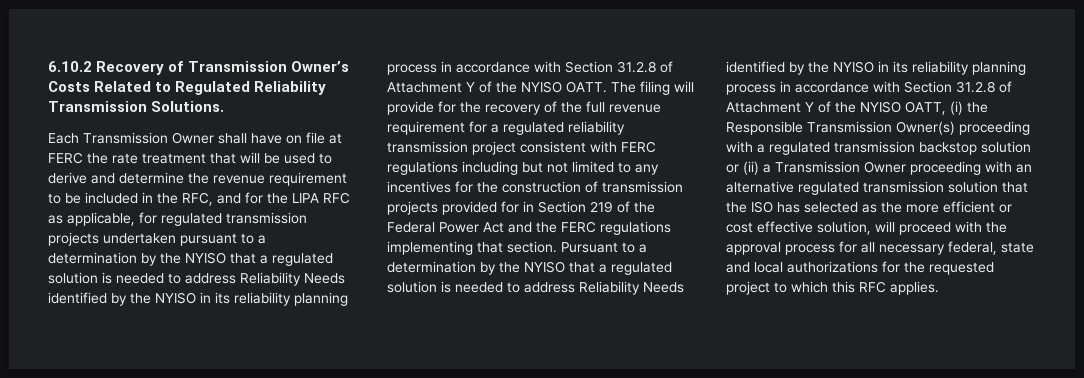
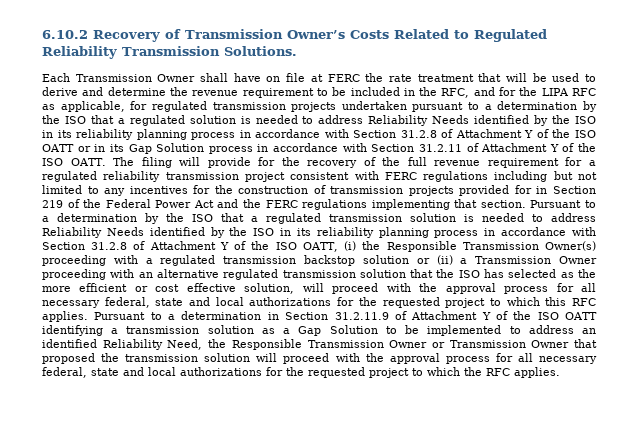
- Each Transmission Owner shall have on file at FERC the rate treatment that will be used to derive and determine the revenue requirement to be included in the RFC, and for the LIPA RFC as applicable, for regulated transmission projects undertaken pursuant to a determination by the NYISO that a regulated solution is needed to address Reliability Needs identified by the NYISO in its reliability planning process in accordance with Section 31.2.8 of Attachment Y of the NYISO OATT.
+ Each Transmission Owner shall have on file at FERC the rate treatment that will be used to derive and determine the revenue requirement to be included in the RFC, and for the LIPA RFC as applicable, for regulated transmission projects undertaken pursuant to a determination by the ISO that a regulated solution is needed to address Reliability Needs identified by the ISO in its reliability planning process in accordance with Section 31.2.8 of Attachment Y of the ISO OATT or in its Gap Solution process in accordance with Section 31.2.11 of Attachment Y of the ISO OATT.
- Pursuant to a determination by the NYISO that a regulated solution is needed to address Reliability Needs identified by the NYISO in its reliability planning process in accordance with Section 31.2.8 of Attachment Y of the NYISO OATT, (i) the Responsible Transmission Owner(s) proceeding with a regulated transmission backstop solution or (ii) a Transmission Owner proceeding with an alternative regulated transmission solution that the ISO has selected as the more efficient or cost effective solution, will proceed with the approval process for all necessary federal, state and local authorizations for the requested project to which this RFC applies.
+ Pursuant to a determination by the ISO that a regulated transmission solution is needed to address Reliability Needs identified by the ISO in its reliability planning process in accordance with Section 31.2.8 of Attachment Y of the ISO OATT, (i) the Responsible Transmission Owner(s) proceeding with a regulated transmission backstop solution or (ii) a Transmission Owner proceeding with an alternative regulated transmission solution that the ISO has selected as the more efficient or cost effective solution, will proceed with the approval process for all necessary federal, state and local authorizations for the requested project to which this RFC applies.
+ Pursuant to a determination in Section 31.2.11.9 of Attachment Y of the ISO OATT identifying a transmission solution as a Gap Solution to be implemented to address an identified Reliability Need, the Responsible Transmission Owner or Transmission Owner that proposed the transmission solution will proceed with the approval process for all necessary federal, state and local authorizations for the requested project to which the RFC applies.

